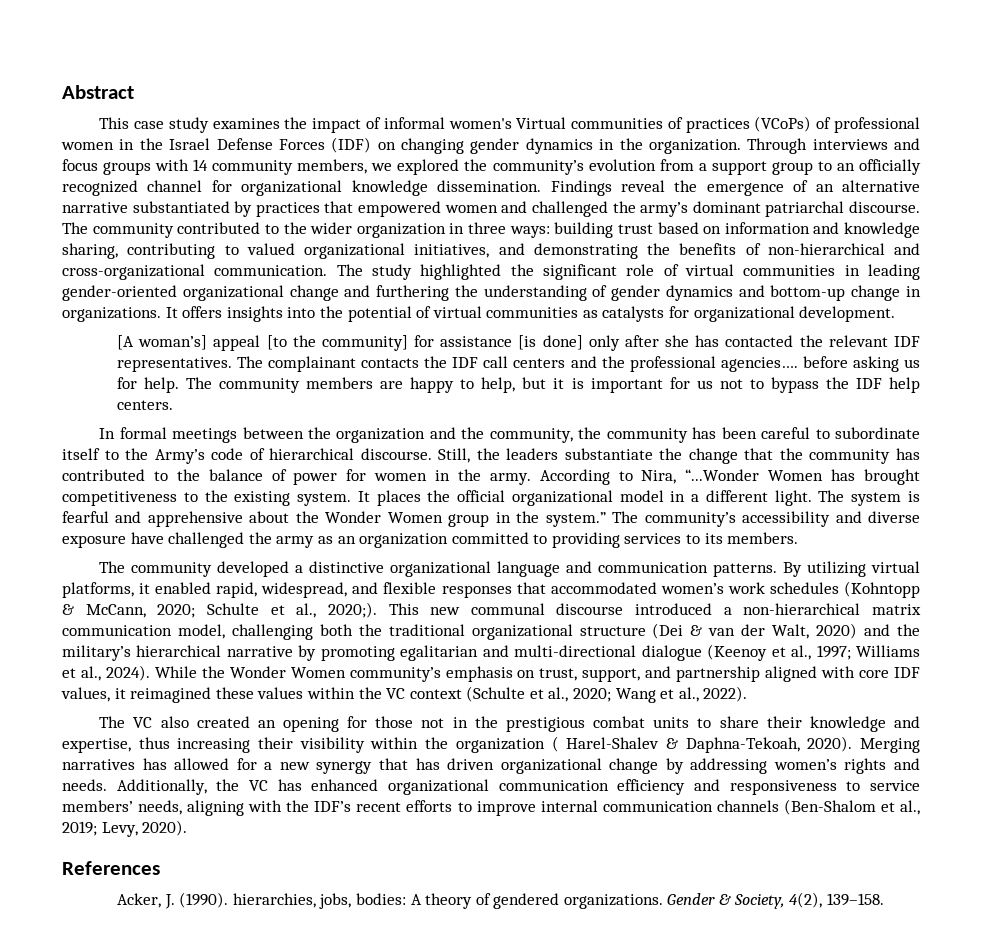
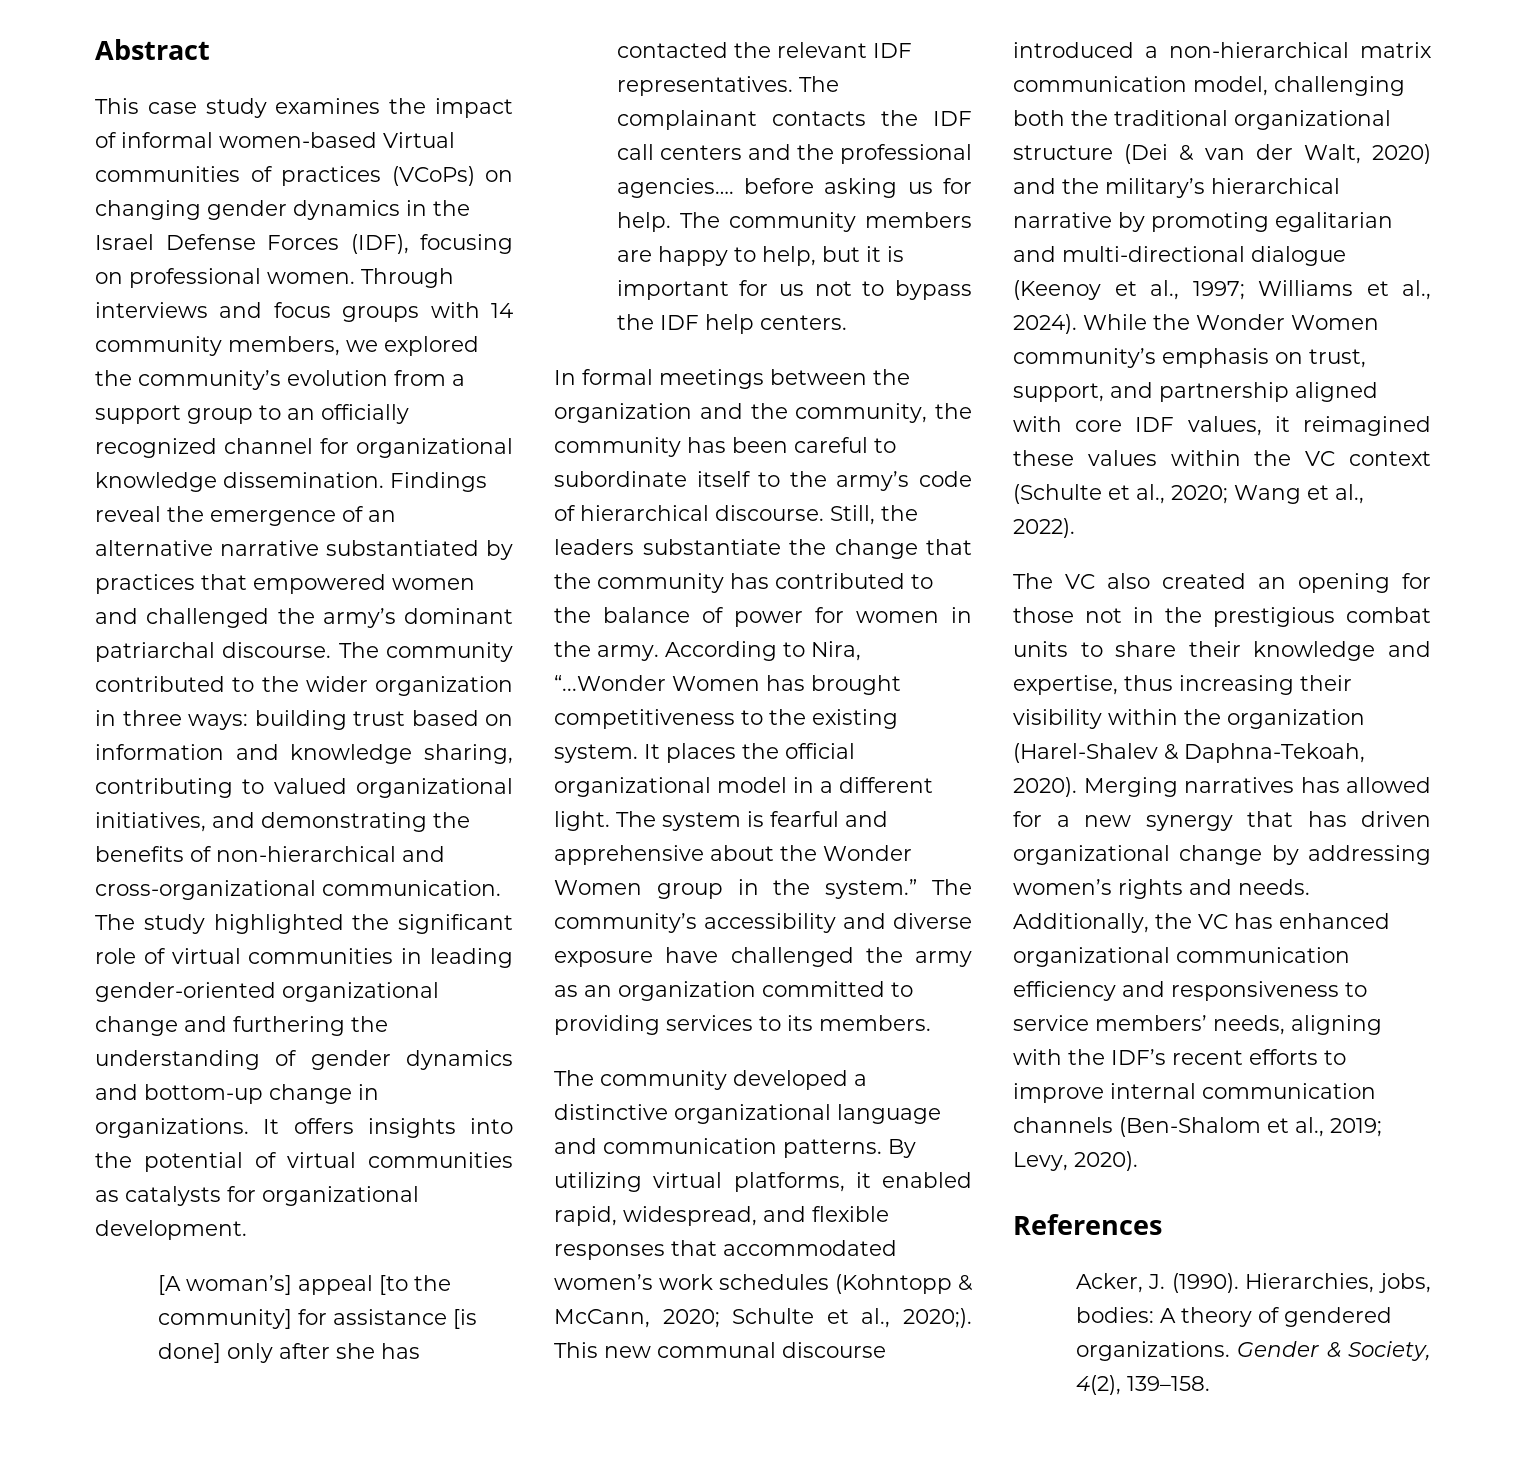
- This case study examines the impact of informal women's Virtual communities of practices (VCoPs) of professional women in the Israel Defense Forces (IDF) on changing gender dynamics in the organization.
+ This case study examines the impact of informal women-based Virtual communities of practices (VCoPs) on changing gender dynamics in the Israel Defense Forces (IDF), focusing on professional women.
- In formal meetings between the organization and the community, the community has been careful to subordinate itself to the Army’s code of hierarchical discourse.
+ In formal meetings between the organization and the community, the community has been careful to subordinate itself to the army’s code of hierarchical discourse.
- The VC also created an opening for those not in the prestigious combat units to share their knowledge and expertise, thus increasing their visibility within the organization ( Harel-Shalev & Daphna-Tekoah, 2020).
+ The VC also created an opening for those not in the prestigious combat units to share their knowledge and expertise, thus increasing their visibility within the organization (Harel-Shalev & Daphna-Tekoah, 2020).
- Acker, J. (1990). hierarchies, jobs, bodies: A theory of gendered organizations.
+ Acker, J. (1990). Hierarchies, jobs, bodies: A theory of gendered organizations.

